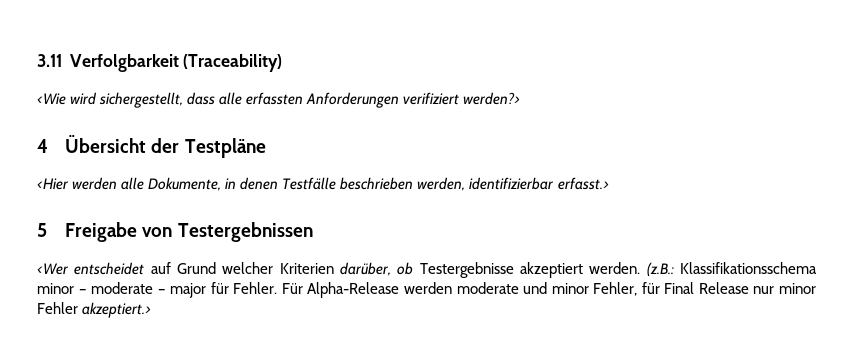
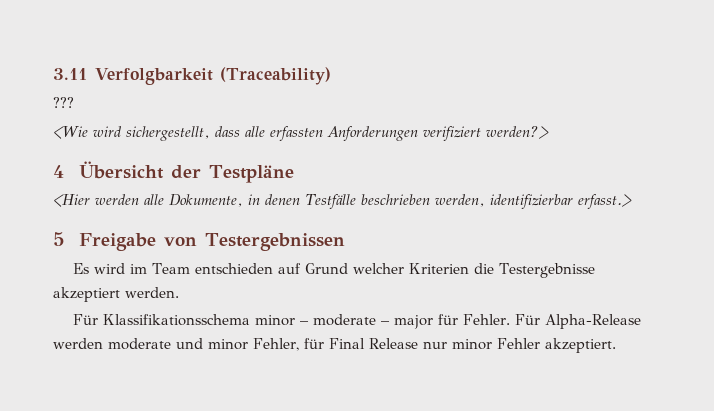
+ ???
- <Wer entscheidet auf Grund welcher Kriterien darüber, ob Testergebnisse akzeptiert werden. (z.B.: Klassifikationsschema minor – moderate – major für Fehler.
+ Es wird im Team entschieden auf Grund welcher Kriterien die Testergebnisse akzeptiert werden.
+ Für Klassifikationsschema minor – moderate – major für Fehler.
- Für Alpha-Release werden moderate und minor Fehler, für Final Release nur minor Fehler akzeptiert.>
+ Für Alpha-Release werden moderate und minor Fehler, für Final Release nur minor Fehler akzeptiert.

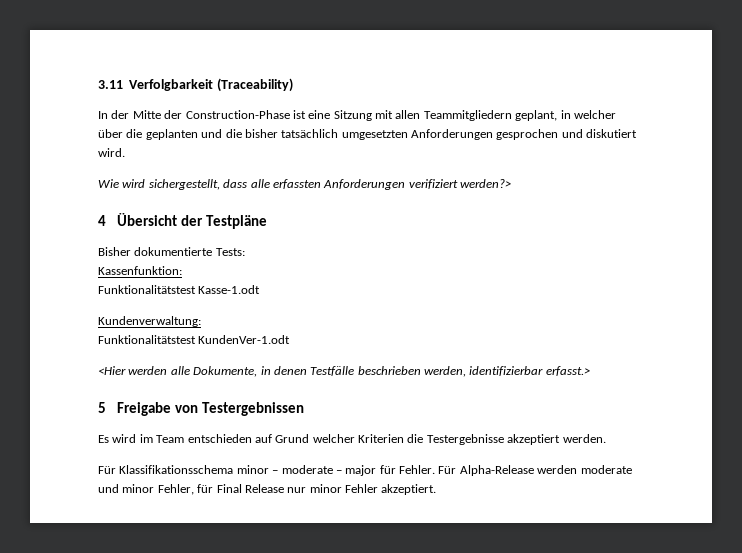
- ???
- <Wie wird sichergestellt, dass alle erfassten Anforderungen verifiziert werden?>
+ In der Mitte der Construction-Phase ist eine Sitzung mit allen Teammitgliedern geplant, in welcher über die geplanten und die bisher tatsächlich umgesetzten Anforderungen gesprochen und diskutiert wird.
+ Wie wird sichergestellt, dass alle erfassten Anforderungen verifiziert werden?>
+ Bisher dokumentierte Tests:
+ Kassenfunktion:
+ Funktionalitätstest Kasse-1.odt
+ Kundenverwaltung:
+ Funktionalitätstest KundenVer-1.odt

